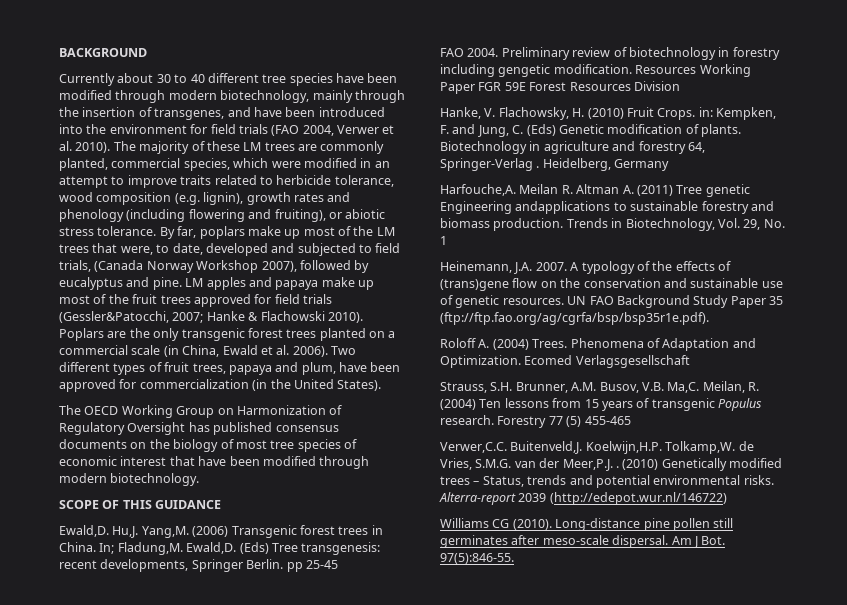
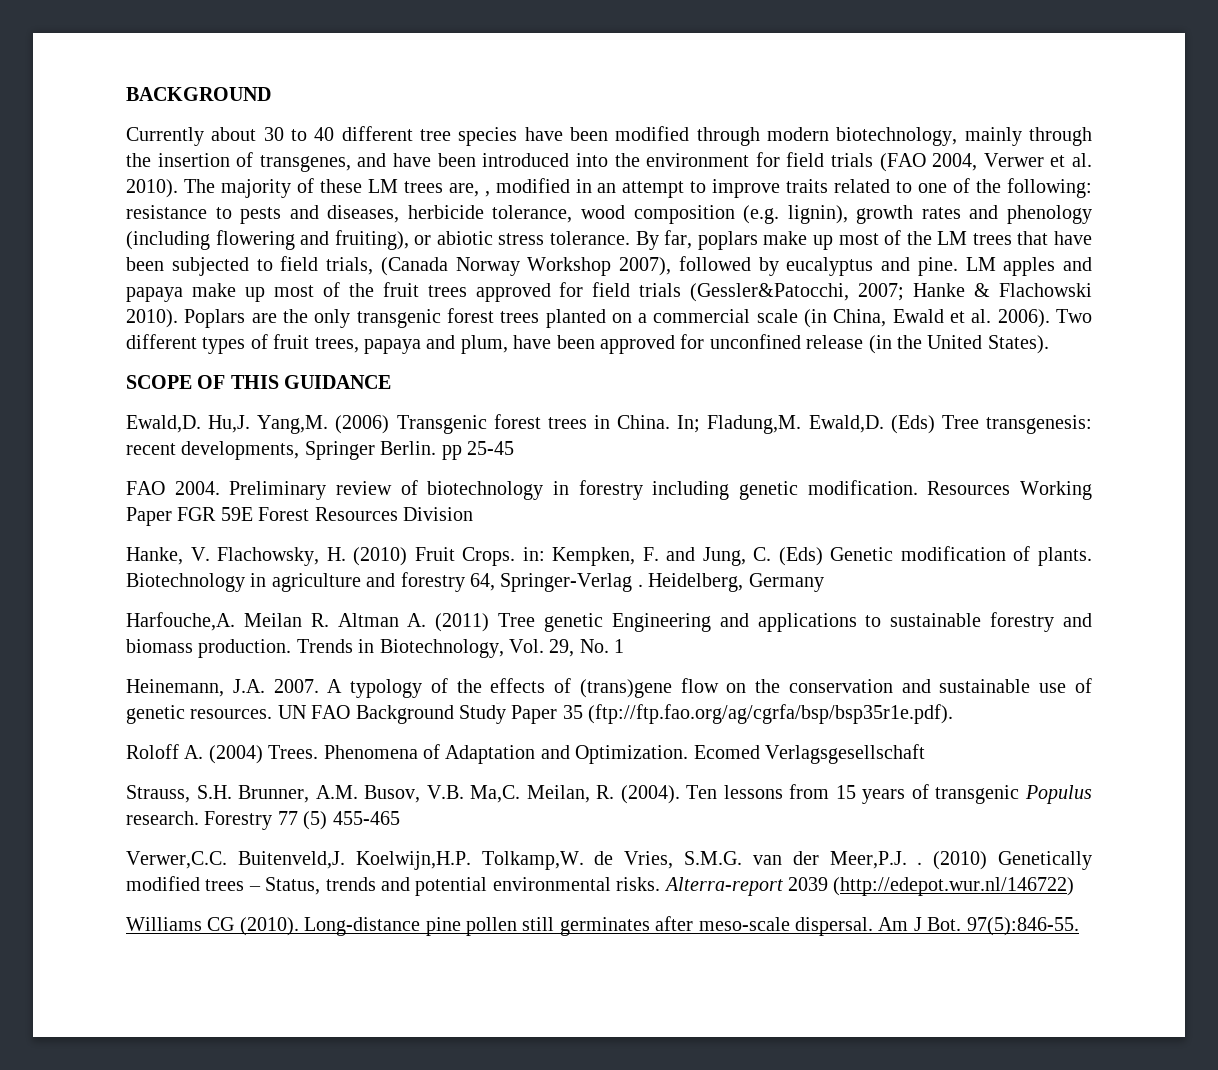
- The majority of these LM trees are commonly planted, commercial species, which were modified in an attempt to improve traits related to herbicide tolerance, wood composition (e.g. lignin), growth rates and phenology (including flowering and fruiting), or abiotic stress tolerance.
+ The majority of these LM trees are, , modified in an attempt to improve traits related to one of the following: resistance to pests and diseases, herbicide tolerance, wood composition (e.g. lignin), growth rates and phenology (including flowering and fruiting), or abiotic stress tolerance.
- By far, poplars make up most of the LM trees that were, to date, developed and subjected to field trials, (Canada Norway Workshop 2007), followed by eucalyptus and pine.
+ By far, poplars make up most of the LM trees that have been subjected to field trials, (Canada Norway Workshop 2007), followed by eucalyptus and pine.
- Two different types of fruit trees, papaya and plum, have been approved for commercialization (in the United States).
+ Two different types of fruit trees, papaya and plum, have been approved for unconfined release (in the United States).
- The OECD Working Group on Harmonization of Regulatory Oversight has published consensus documents on the biology of most tree species of economic interest that have been modified through modern biotechnology.
- Preliminary review of biotechnology in forestry including gengetic modification.
+ Preliminary review of biotechnology in forestry including genetic modification.
- Meilan R. Altman A. (2011) Tree genetic Engineering andapplications to sustainable forestry and biomass production.
+ Meilan R. Altman A. (2011) Tree genetic Engineering and applications to sustainable forestry and biomass production.
- Meilan, R. (2004) Ten lessons from 15 years of transgenic Populus research.
+ Meilan, R. (2004). Ten lessons from 15 years of transgenic Populus research.

